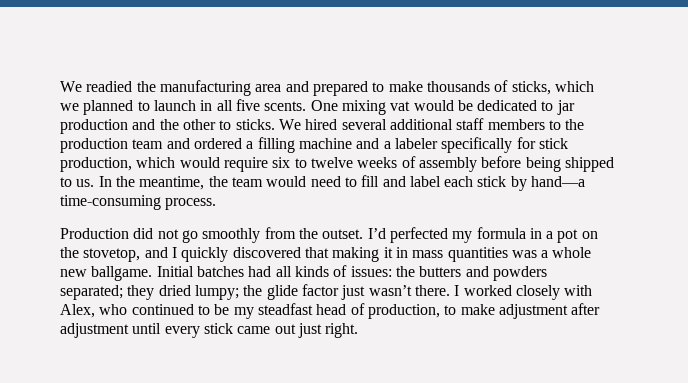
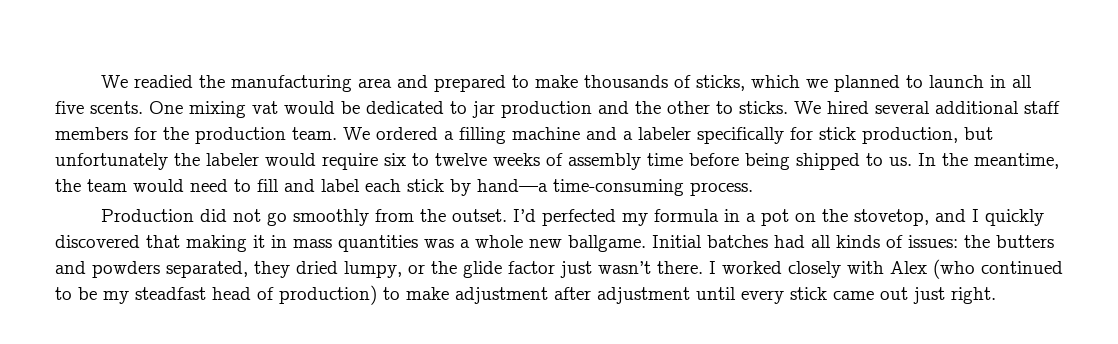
- We hired several additional staff members to the production team and ordered a filling machine and a labeler specifically for stick production, which would require six to twelve weeks of assembly before being shipped to us.
+ We hired several additional staff members for the production team. We ordered a filling machine and a labeler specifically for stick production, but unfortunately the labeler would require six to twelve weeks of assembly time before being shipped to us.
- Initial batches had all kinds of issues: the butters and powders separated; they dried lumpy; the glide factor just wasn’t there.
+ Initial batches had all kinds of issues: the butters and powders separated, they dried lumpy, or the glide factor just wasn’t there.
- I worked closely with Alex, who continued to be my steadfast head of production, to make adjustment after adjustment until every stick came out just right.
+ I worked closely with Alex (who continued to be my steadfast head of production) to make adjustment after adjustment until every stick came out just right.

